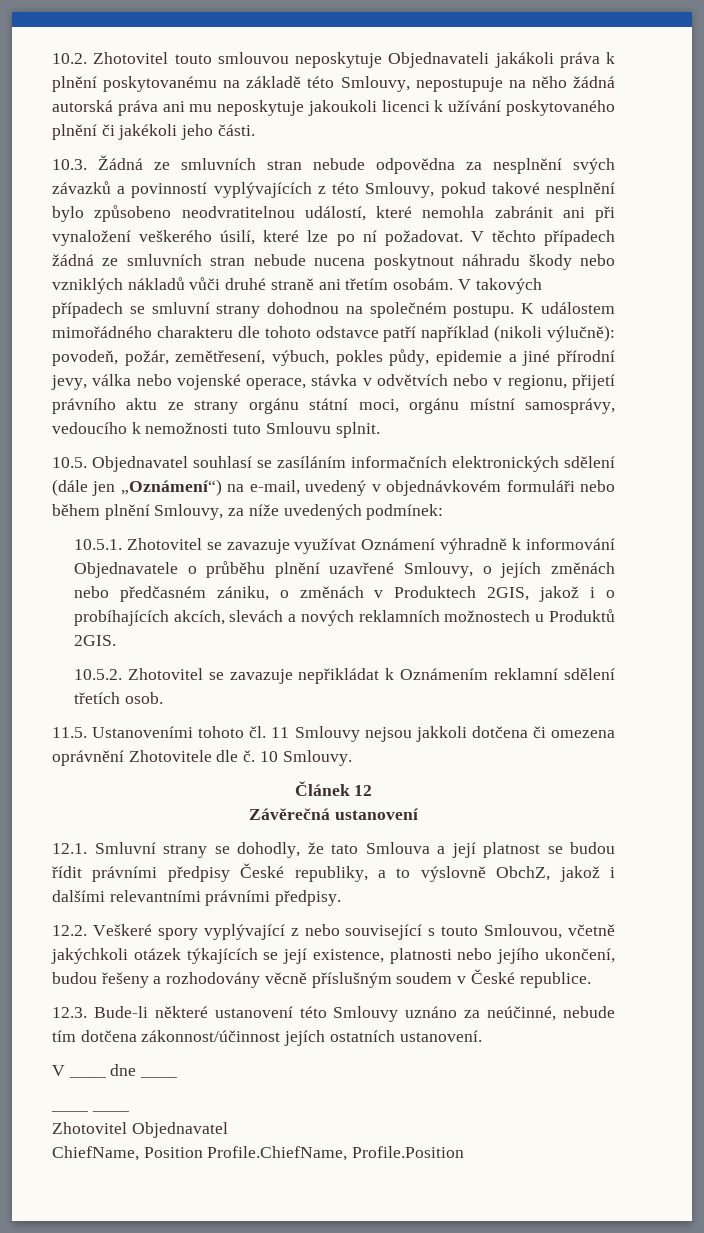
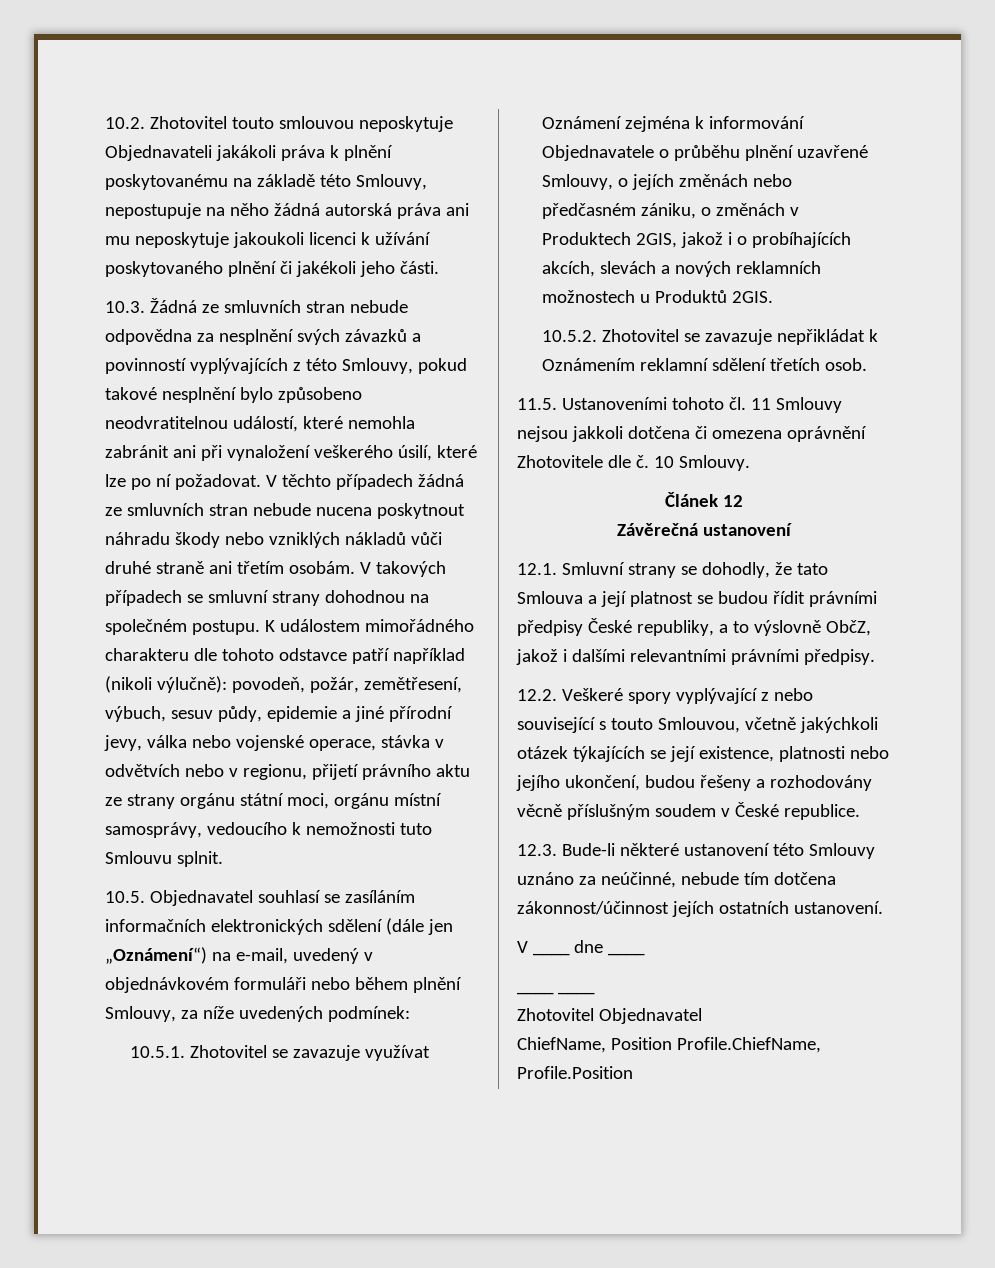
- K událostem mimořádného charakteru dle tohoto odstavce patří například (nikoli výlučně): povodeň, požár, zemětřesení, výbuch, pokles půdy, epidemie a jiné přírodní jevy, válka nebo vojenské operace, stávka v odvětvích nebo v regionu, přijetí právního aktu ze strany orgánu státní moci, orgánu místní samosprávy, vedoucího k nemožnosti tuto Smlouvu splnit.
+ K událostem mimořádného charakteru dle tohoto odstavce patří například (nikoli výlučně): povodeň, požár, zemětřesení, výbuch, sesuv půdy, epidemie a jiné přírodní jevy, válka nebo vojenské operace, stávka v odvětvích nebo v regionu, přijetí právního aktu ze strany orgánu státní moci, orgánu místní samosprávy, vedoucího k nemožnosti tuto Smlouvu splnit.
- 10.5.1. Zhotovitel se zavazuje využívat Oznámení výhradně k informování Objednavatele o průběhu plnění uzavřené Smlouvy, o jejích změnách nebo předčasném zániku, o změnách v Produktech 2GIS, jakož i o probíhajících akcích, slevách a nových reklamních možnostech u Produktů 2GIS.
+ 10.5.1. Zhotovitel se zavazuje využívat Oznámení zejména k informování Objednavatele o průběhu plnění uzavřené Smlouvy, o jejích změnách nebo předčasném zániku, o změnách v Produktech 2GIS, jakož i o probíhajících akcích, slevách a nových reklamních možnostech u Produktů 2GIS.
- 12.1. Smluvní strany se dohodly, že tato Smlouva a její platnost se budou řídit právními předpisy České republiky, a to výslovně ObchZ, jakož i dalšími relevantními právními předpisy.
+ 12.1. Smluvní strany se dohodly, že tato Smlouva a její platnost se budou řídit právními předpisy České republiky, a to výslovně ObčZ, jakož i dalšími relevantními právními předpisy.

